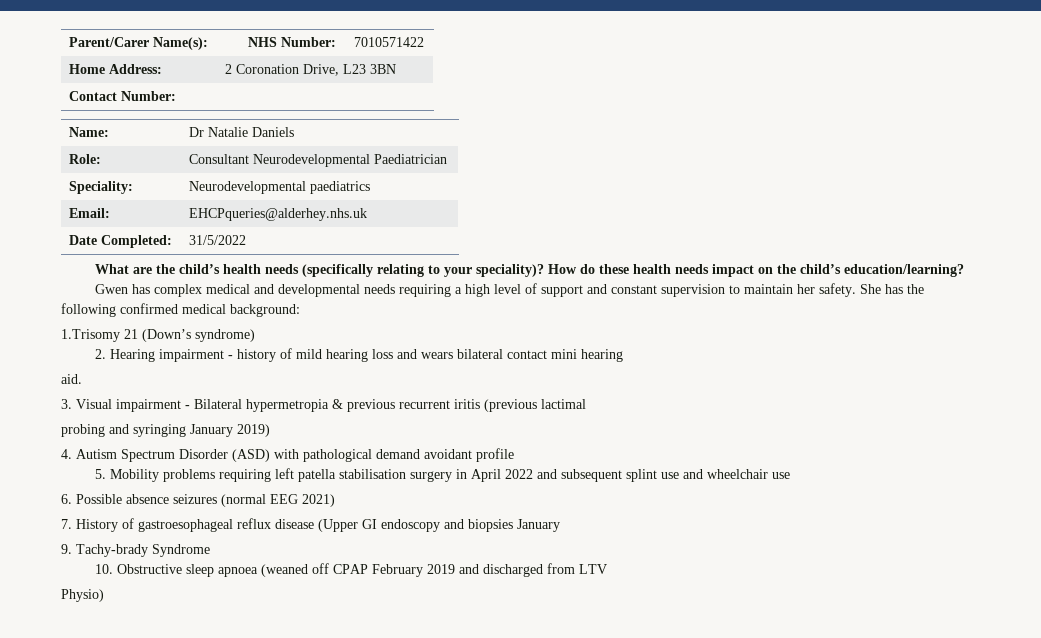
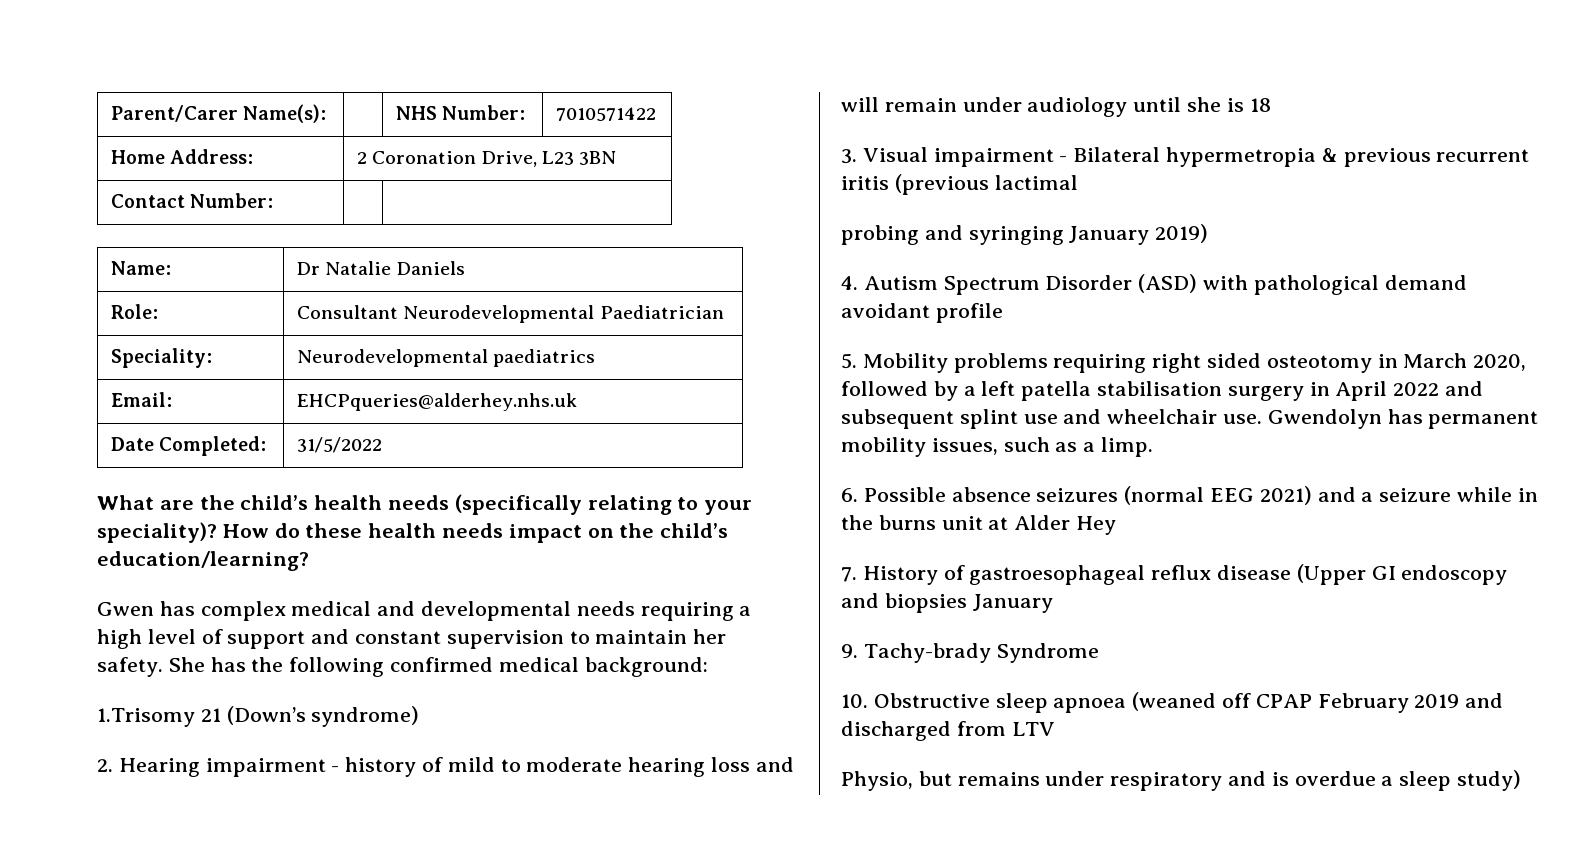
- 2. Hearing impairment - history of mild hearing loss and wears bilateral contact mini hearing
- aid.
+ 2. Hearing impairment - history of mild to moderate hearing loss and will remain under audiology until she is 18
- 5. Mobility problems requiring left patella stabilisation surgery in April 2022 and subsequent splint use and wheelchair use
+ 5. Mobility problems requiring right sided osteotomy in March 2020, followed by a left patella stabilisation surgery in April 2022 and subsequent splint use and wheelchair use. Gwendolyn has permanent mobility issues, such as a limp.
- 6. Possible absence seizures (normal EEG 2021)
+ 6. Possible absence seizures (normal EEG 2021) and a seizure while in the burns unit at Alder Hey
- Physio)
+ Physio, but remains under respiratory and is overdue a sleep study)

